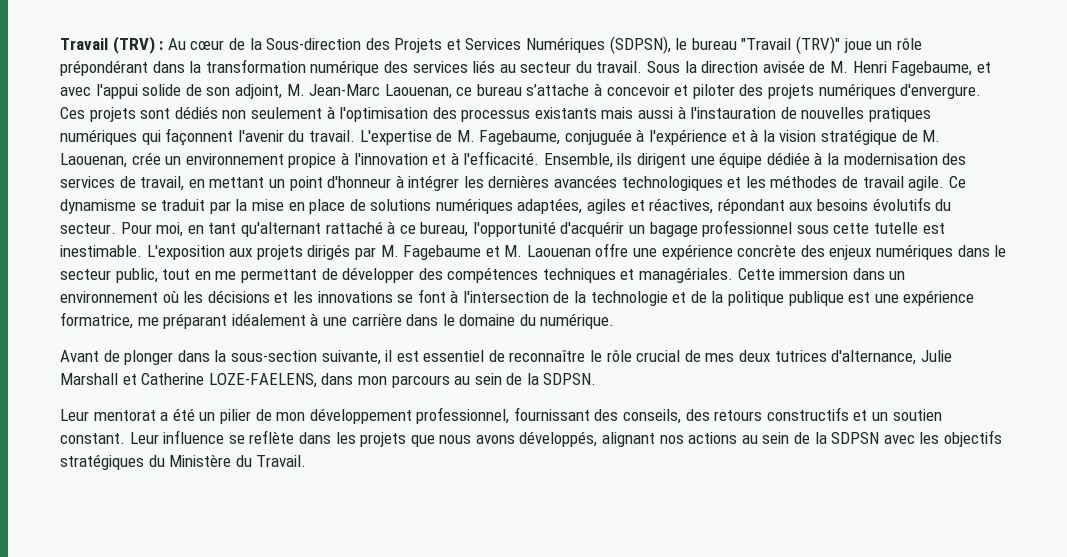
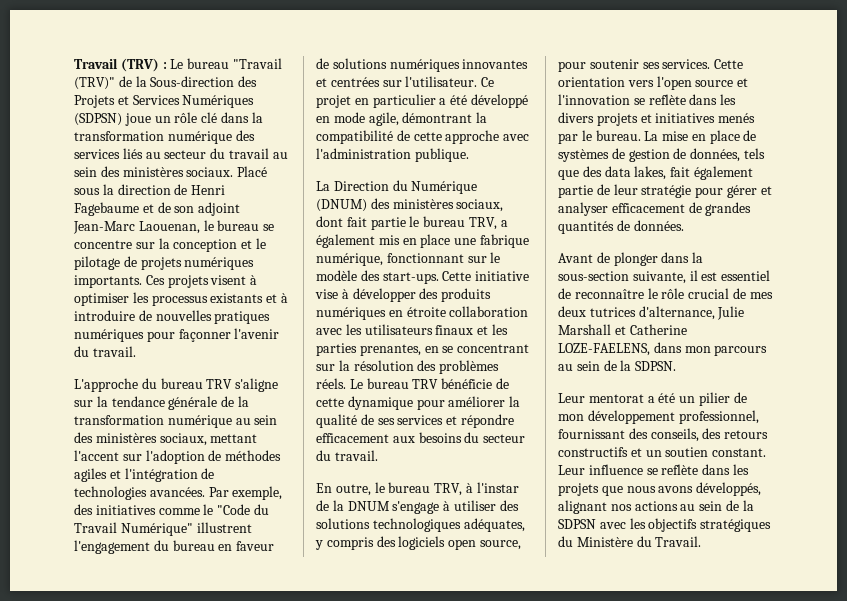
- Travail (TRV) : Au cœur de la Sous-direction des Projets et Services Numériques (SDPSN), le bureau "Travail (TRV)" joue un rôle prépondérant dans la transformation numérique des services liés au secteur du travail. Sous la direction avisée de M. Henri Fagebaume, et avec l'appui solide de son adjoint, M. Jean-Marc Laouenan, ce bureau s’attache à concevoir et piloter des projets numériques d'envergure.
+ Travail (TRV) : Le bureau "Travail (TRV)" de la Sous-direction des Projets et Services Numériques (SDPSN) joue un rôle clé dans la transformation numérique des services liés au secteur du travail au sein des ministères sociaux. Placé sous la direction de Henri Fagebaume et de son adjoint Jean-Marc Laouenan, le bureau se concentre sur la conception et le pilotage de projets numériques importants.
- Ces projets sont dédiés non seulement à l'optimisation des processus existants mais aussi à l'instauration de nouvelles pratiques numériques qui façonnent l'avenir du travail. L'expertise de M. Fagebaume, conjuguée à l'expérience et à la vision stratégique de M. Laouenan, crée un environnement propice à l'innovation et à l'efficacité. Ensemble, ils dirigent une équipe dédiée à la modernisation des services de travail, en mettant un point d'honneur à intégrer les dernières avancées technologiques et les méthodes de travail agile. Ce dynamisme se traduit par la mise en place de solutions numériques adaptées, agiles et réactives, répondant aux besoins évolutifs du secteur. Pour moi, en tant qu'alternant rattaché à ce bureau, l'opportunité d'acquérir un bagage professionnel sous cette tutelle est inestimable. L'exposition aux projets dirigés par M. Fagebaume et M. Laouenan offre une expérience concrète des enjeux numériques dans le secteur public, tout en me permettant de développer des compétences techniques et managériales. Cette immersion dans un environnement où les décisions et les innovations se font à l'intersection de la technologie et de la politique publique est une expérience formatrice, me préparant idéalement à une carrière dans le domaine du numérique.
+ Ces projets visent à optimiser les processus existants et à introduire de nouvelles pratiques numériques pour façonner l'avenir du travail.
+ L'approche du bureau TRV s'aligne sur la tendance générale de la transformation numérique au sein des ministères sociaux, mettant l'accent sur l'adoption de méthodes agiles et l'intégration de technologies avancées. Par exemple, des initiatives comme le "Code du Travail Numérique" illustrent l'engagement du bureau en faveur de solutions numériques innovantes et centrées sur l'utilisateur. Ce projet en particulier a été développé en mode agile, démontrant la compatibilité de cette approche avec l'administration publique.
+ La Direction du Numérique (DNUM) des ministères sociaux, dont fait partie le bureau TRV, a également mis en place une fabrique numérique, fonctionnant sur le modèle des start-ups. Cette initiative vise à développer des produits numériques en étroite collaboration avec les utilisateurs finaux et les parties prenantes, en se concentrant sur la résolution des problèmes réels. Le bureau TRV bénéficie de cette dynamique pour améliorer la qualité de ses services et répondre efficacement aux besoins du secteur du travail.
+ En outre, le bureau TRV, à l'instar de la DNUM s'engage à utiliser des solutions technologiques adéquates, y compris des logiciels open source, pour soutenir ses services. Cette orientation vers l'open source et l'innovation se reflète dans les divers projets et initiatives menés par le bureau. La mise en place de systèmes de gestion de données, tels que des data lakes, fait également partie de leur stratégie pour gérer et analyser efficacement de grandes quantités de données.

